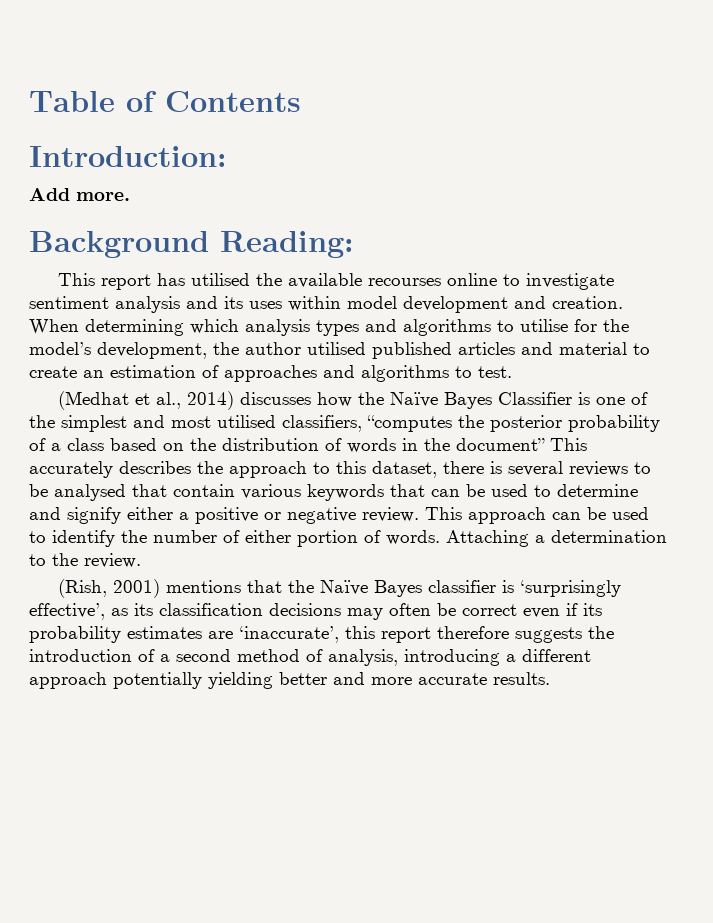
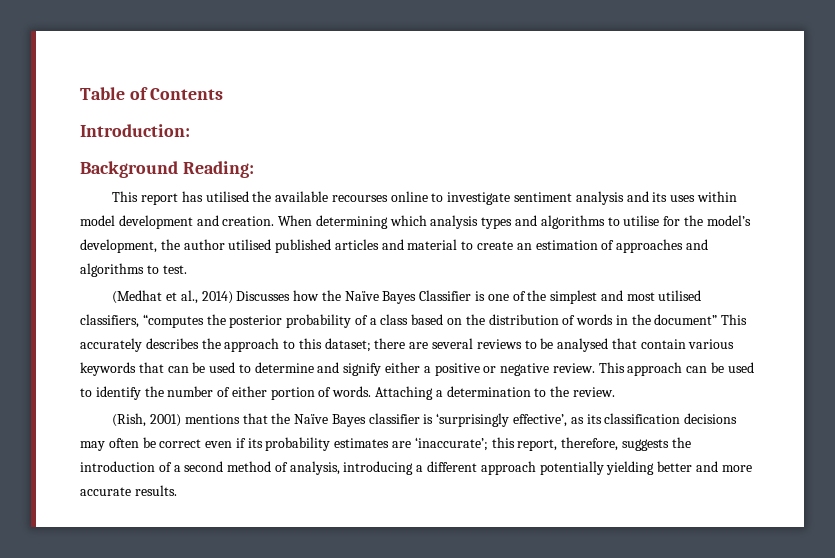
- Add more.
- (Medhat et al., 2014) discusses how the Naïve Bayes Classifier is one of the simplest and most utilised classifiers, “computes the posterior probability of a class based on the distribution of words in the document” This accurately describes the approach to this dataset, there is several reviews to be analysed that contain various keywords that can be used to determine and signify either a positive or negative review.
+ (Medhat et al., 2014) Discusses how the Naïve Bayes Classifier is one of the simplest and most utilised classifiers, “computes the posterior probability of a class based on the distribution of words in the document” This accurately describes the approach to this dataset; there are several reviews to be analysed that contain various keywords that can be used to determine and signify either a positive or negative review.
- (Rish, 2001) mentions that the Naïve Bayes classifier is ‘surprisingly effective’, as its classification decisions may often be correct even if its probability estimates are ‘inaccurate’, this report therefore suggests the introduction of a second method of analysis, introducing a different approach potentially yielding better and more accurate results.
+ (Rish, 2001) mentions that the Naïve Bayes classifier is ‘surprisingly effective’, as its classification decisions may often be correct even if its probability estimates are ‘inaccurate’; this report, therefore, suggests the introduction of a second method of analysis, introducing a different approach potentially yielding better and more accurate results.

